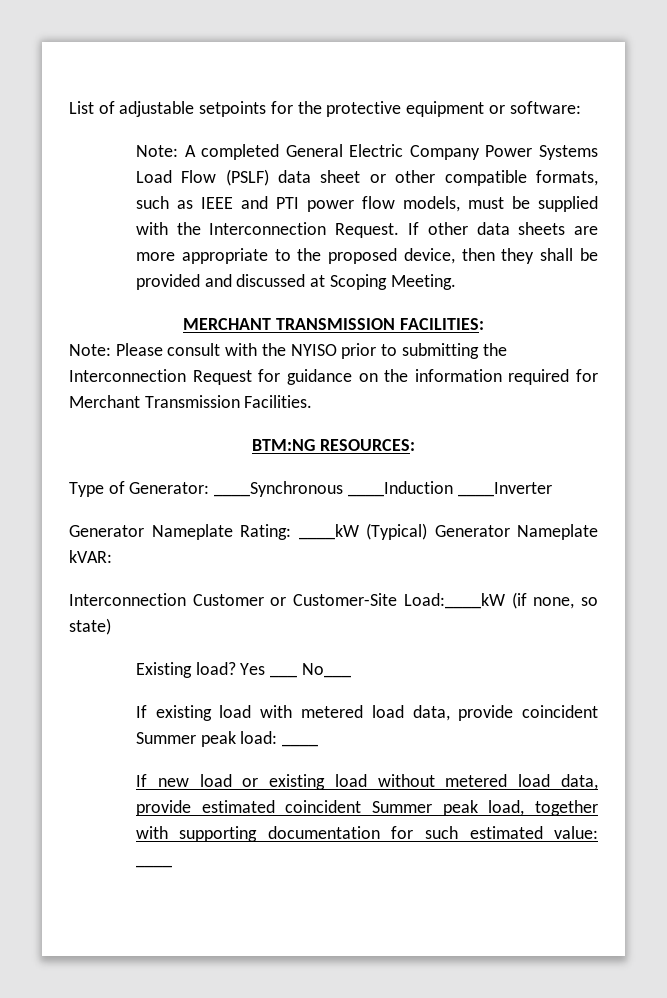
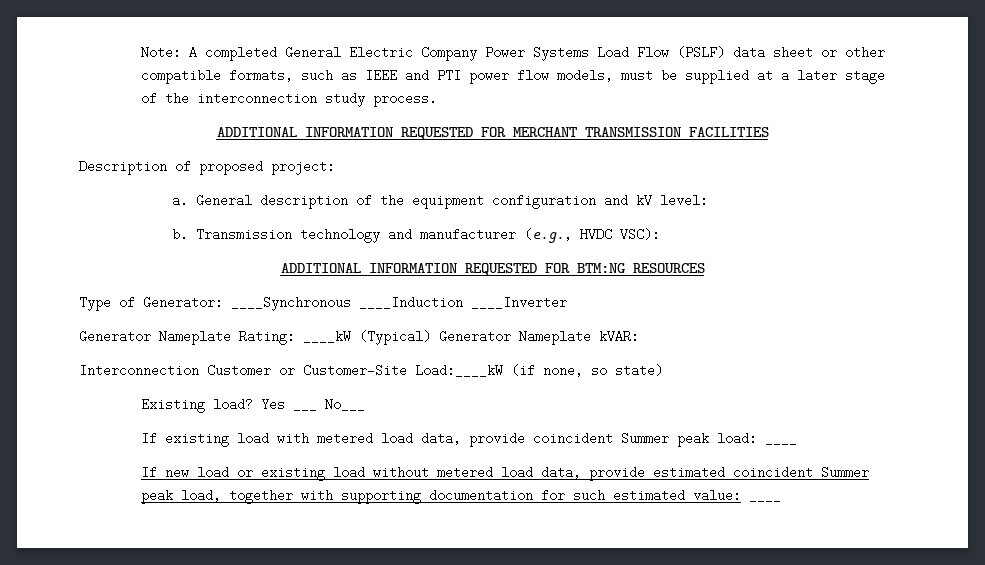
- List of adjustable setpoints for the protective equipment or software:
- Note: A completed General Electric Company Power Systems Load Flow (PSLF) data sheet or other compatible formats, such as IEEE and PTI power flow models, must be supplied with the Interconnection Request. If other data sheets are more appropriate to the proposed device, then they shall be provided and discussed at Scoping Meeting.
- MERCHANT TRANSMISSION FACILITIES:
- Note: Please consult with the NYISO prior to submitting the Interconnection Request for guidance on the information required for Merchant Transmission Facilities.
- BTM:NG RESOURCES:
+ Note: A completed General Electric Company Power Systems Load Flow (PSLF) data sheet or other compatible formats, such as IEEE and PTI power flow models, must be supplied at a later stage of the interconnection study process.
+ ADDITIONAL INFORMATION REQUESTED FOR MERCHANT TRANSMISSION FACILITIES
+ Description of proposed project:
+ a. General description of the equipment configuration and kV level:
+ b. Transmission technology and manufacturer (e.g., HVDC VSC):
+ ADDITIONAL INFORMATION REQUESTED FOR BTM:NG RESOURCES

